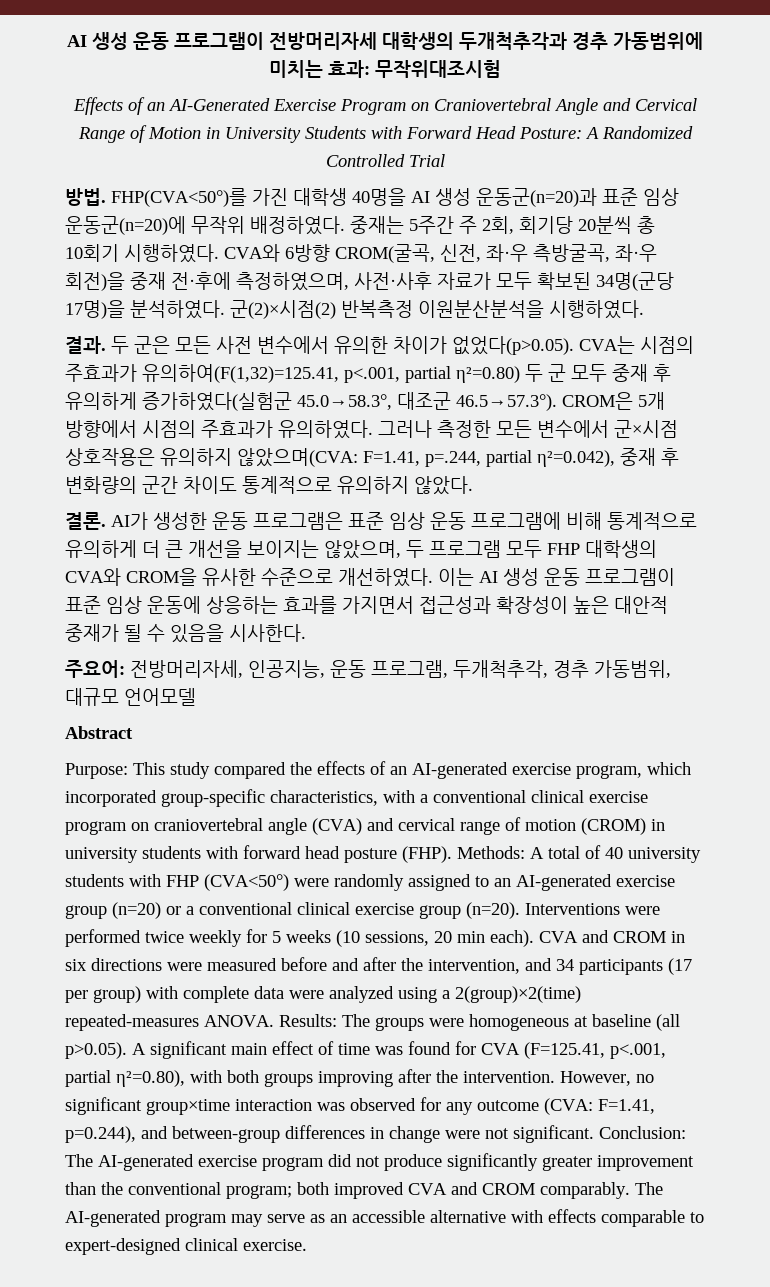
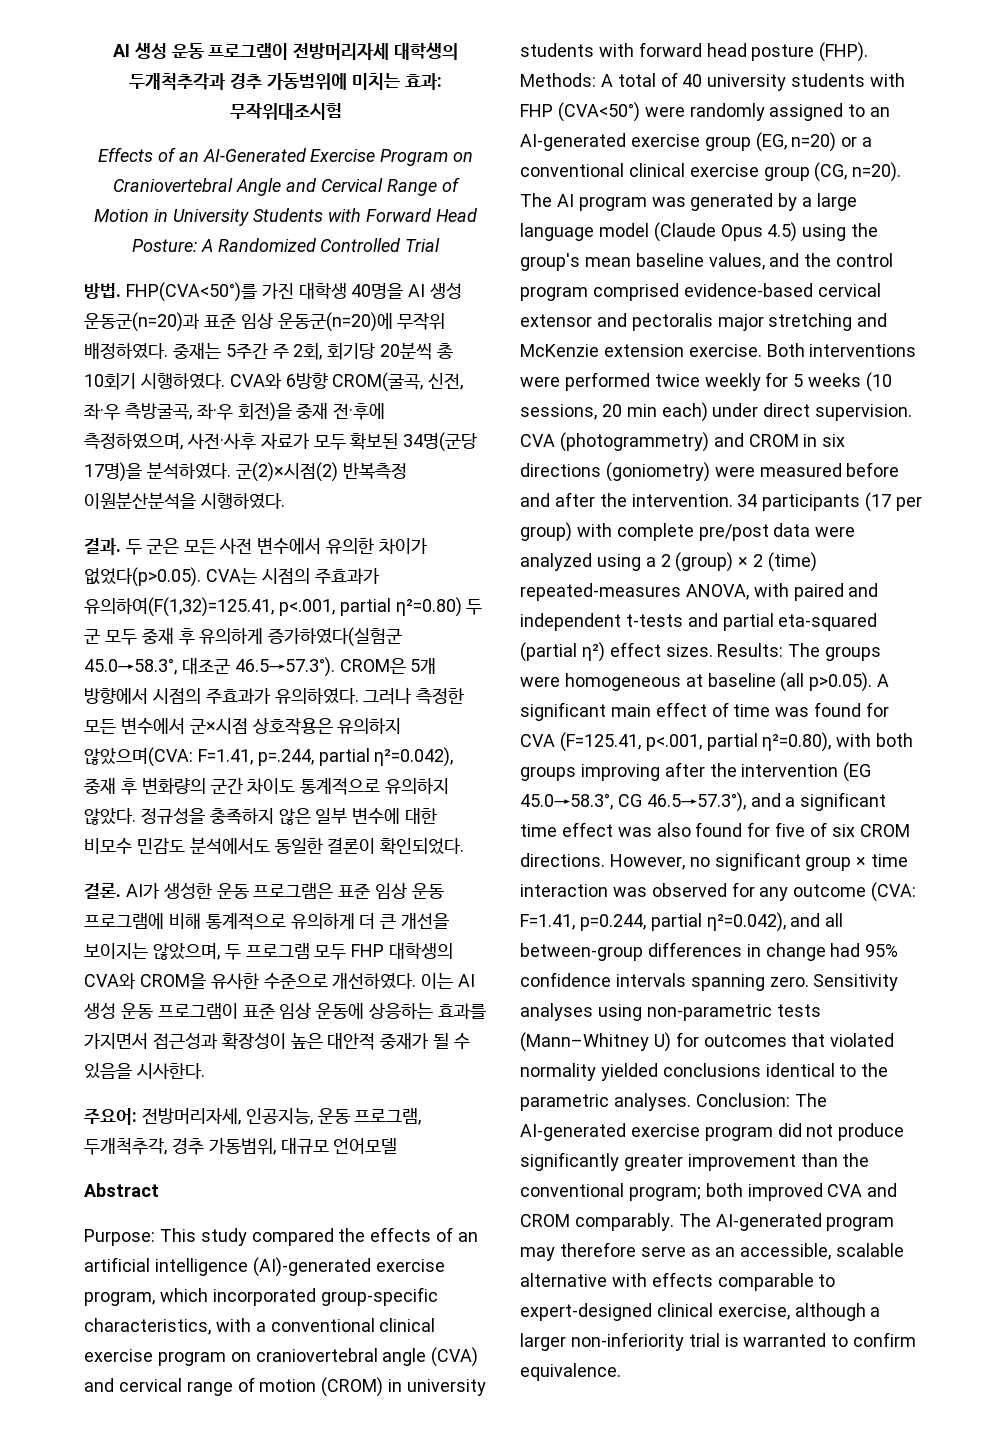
+ 정규성을 충족하지 않은 일부 변수에 대한 비모수 민감도 분석에서도 동일한 결론이 확인되었다.
- Purpose: This study compared the effects of an AI-generated exercise program, which incorporated group-specific characteristics, with a conventional clinical exercise program on craniovertebral angle (CVA) and cervical range of motion (CROM) in university students with forward head posture (FHP).
+ Purpose: This study compared the effects of an artificial intelligence (AI)-generated exercise program, which incorporated group-specific characteristics, with a conventional clinical exercise program on craniovertebral angle (CVA) and cervical range of motion (CROM) in university students with forward head posture (FHP).
- Methods: A total of 40 university students with FHP (CVA<50°) were randomly assigned to an AI-generated exercise group (n=20) or a conventional clinical exercise group (n=20). Interventions were performed twice weekly for 5 weeks (10 sessions, 20 min each). CVA and CROM in six directions were measured before and after the intervention, and 34 participants (17 per group) with complete data were analyzed using a 2(group)×2(time) repeated-measures ANOVA.
+ Methods: A total of 40 university students with FHP (CVA<50°) were randomly assigned to an AI-generated exercise group (EG, n=20) or a conventional clinical exercise group (CG, n=20). The AI program was generated by a large language model (Claude Opus 4.5) using the group's mean baseline values, and the control program comprised evidence-based cervical extensor and pectoralis major stretching and McKenzie extension exercise. Both interventions were performed twice weekly for 5 weeks (10 sessions, 20 min each) under direct supervision. CVA (photogrammetry) and CROM in six directions (goniometry) were measured before and after the intervention. 34 participants (17 per group) with complete pre/post data were analyzed using a 2 (group) × 2 (time) repeated-measures ANOVA, with paired and independent t-tests and partial eta-squared (partial η²) effect sizes.
- Results: The groups were homogeneous at baseline (all p>0.05). A significant main effect of time was found for CVA (F=125.41, p<.001, partial η²=0.80), with both groups improving after the intervention. However, no significant group×time interaction was observed for any outcome (CVA: F=1.41, p=0.244), and between-group differences in change were not significant.
+ Results: The groups were homogeneous at baseline (all p>0.05). A significant main effect of time was found for CVA (F=125.41, p<.001, partial η²=0.80), with both groups improving after the intervention (EG 45.0→58.3°, CG 46.5→57.3°), and a significant time effect was also found for five of six CROM directions. However, no significant group × time interaction was observed for any outcome (CVA: F=1.41, p=0.244, partial η²=0.042), and all between-group differences in change had 95% confidence intervals spanning zero. Sensitivity analyses using non-parametric tests (Mann–Whitney U) for outcomes that violated normality yielded conclusions identical to the parametric analyses.
- The AI-generated program may serve as an accessible alternative with effects comparable to expert-designed clinical exercise.
+ The AI-generated program may therefore serve as an accessible, scalable alternative with effects comparable to expert-designed clinical exercise, although a larger non-inferiority trial is warranted to confirm equivalence.

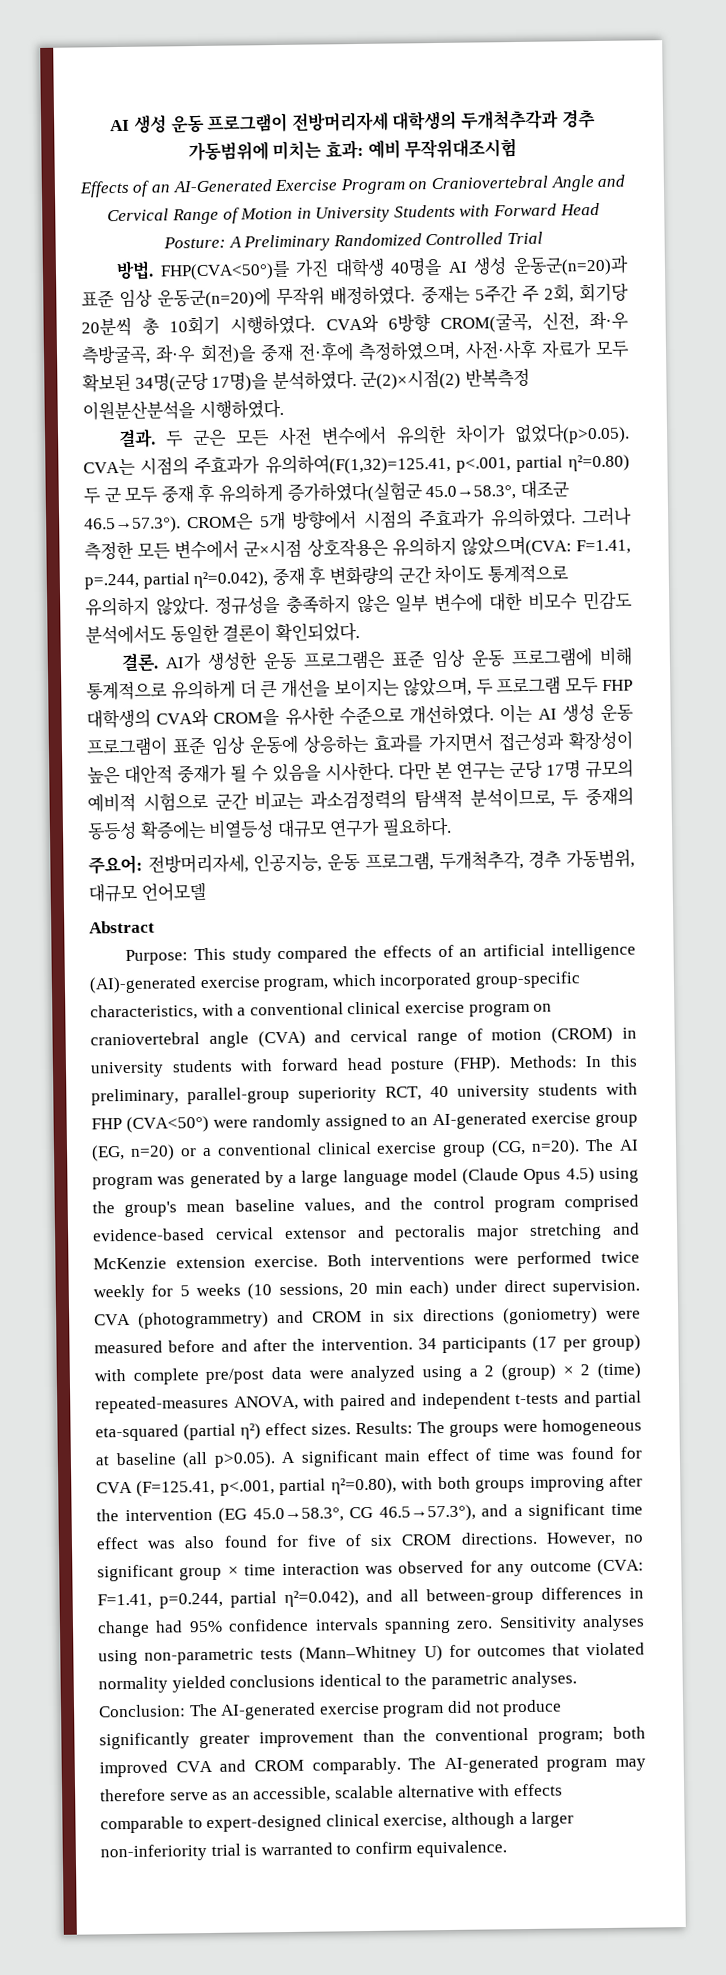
- AI 생성 운동 프로그램이 전방머리자세 대학생의 두개척추각과 경추 가동범위에 미치는 효과: 무작위대조시험
+ AI 생성 운동 프로그램이 전방머리자세 대학생의 두개척추각과 경추 가동범위에 미치는 효과: 예비 무작위대조시험
- Effects of an AI-Generated Exercise Program on Craniovertebral Angle and Cervical Range of Motion in University Students with Forward Head Posture: A Randomized Controlled Trial
+ Effects of an AI-Generated Exercise Program on Craniovertebral Angle and Cervical Range of Motion in University Students with Forward Head Posture: A Preliminary Randomized Controlled Trial
+ 다만 본 연구는 군당 17명 규모의 예비적 시험으로 군간 비교는 과소검정력의 탐색적 분석이므로, 두 중재의 동등성 확증에는 비열등성 대규모 연구가 필요하다.
- Methods: A total of 40 university students with FHP (CVA<50°) were randomly assigned to an AI-generated exercise group (EG, n=20) or a conventional clinical exercise group (CG, n=20).
+ Methods: In this preliminary, parallel-group superiority RCT, 40 university students with FHP (CVA<50°) were randomly assigned to an AI-generated exercise group (EG, n=20) or a conventional clinical exercise group (CG, n=20).

